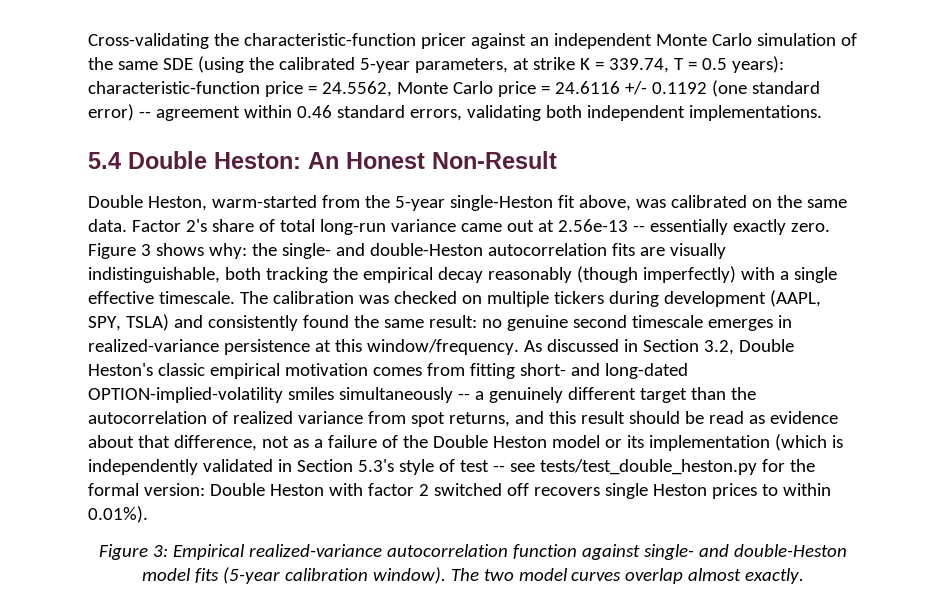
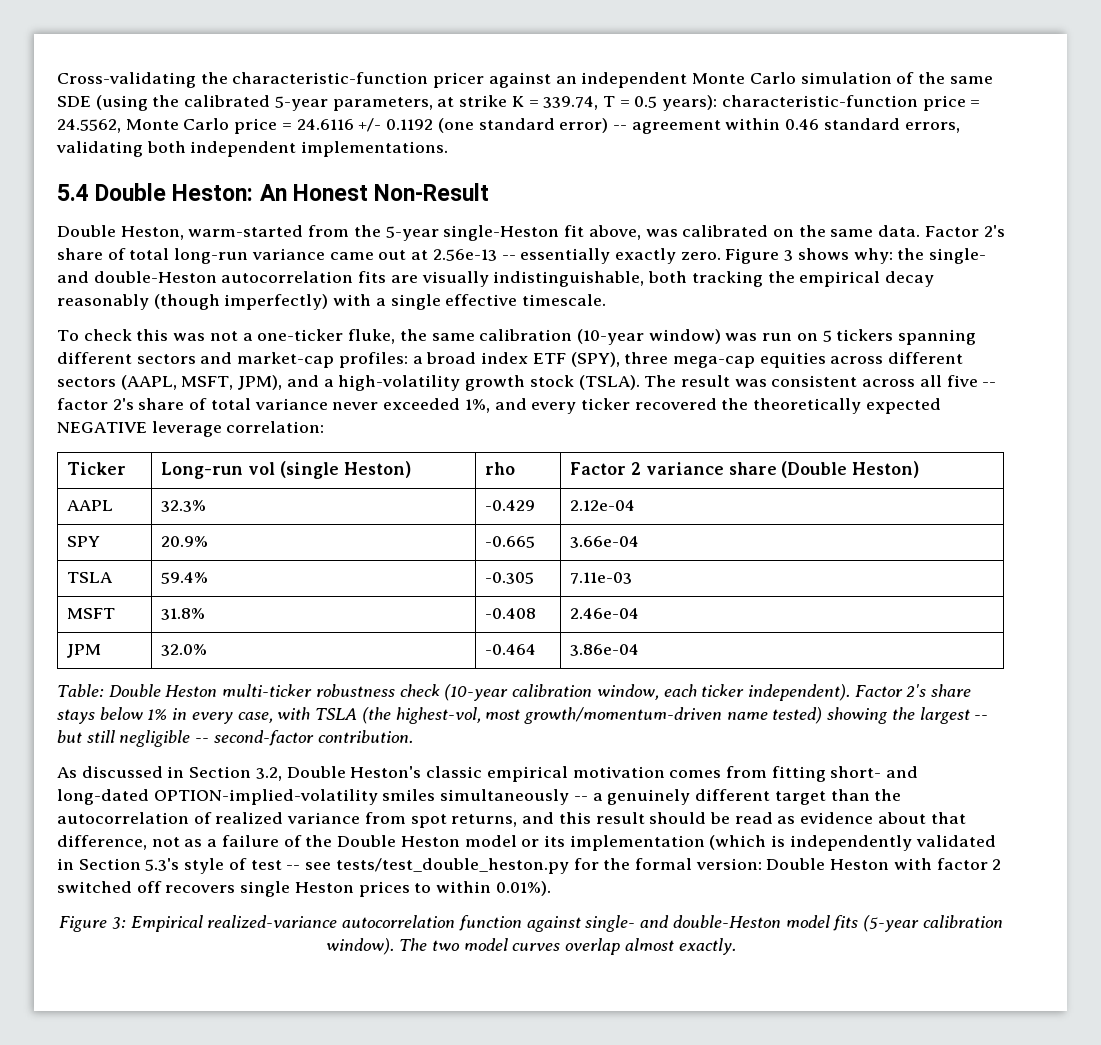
- the single- and double-Heston autocorrelation fits are visually indistinguishable, both tracking the empirical decay reasonably (though imperfectly) with a single effective timescale. The calibration was checked on multiple tickers during development (AAPL, SPY, TSLA) and consistently found the same result: no genuine second timescale emerges in realized-variance persistence at this window/frequency. As discussed in Section 3.2, Double Heston's classic empirical motivation comes from fitting short- and long-dated OPTION-implied-volatility smiles simultaneously -- a genuinely different target than the autocorrelation of realized variance from spot returns, and this result should be read as evidence about that difference, not as a failure of the Double Heston model or its implementation (which is independently validated in Section 5.3's style of test -- see tests/test_double_heston.py for the formal version:
+ the single- and double-Heston autocorrelation fits are visually indistinguishable, both tracking the empirical decay reasonably (though imperfectly) with a single effective timescale.
+ To check this was not a one-ticker fluke, the same calibration (10-year window) was run on 5 tickers spanning different sectors and market-cap profiles: a broad index ETF (SPY), three mega-cap equities across different sectors (AAPL, MSFT, JPM), and a high-volatility growth stock (TSLA). The result was consistent across all five -- factor 2's share of total variance never exceeded 1%, and every ticker recovered the theoretically expected NEGATIVE leverage correlation:
+ Ticker | Long-run vol (single Heston) | rho | Factor 2 variance share (Double Heston)
+ AAPL | 32.3% | -0.429 | 2.12e-04
+ SPY | 20.9% | -0.665 | 3.66e-04
+ TSLA | 59.4% | -0.305 | 7.11e-03
+ MSFT | 31.8% | -0.408 | 2.46e-04
+ JPM | 32.0% | -0.464 | 3.86e-04
+ Table: Double Heston multi-ticker robustness check (10-year calibration window, each ticker independent). Factor 2's share stays below 1% in every case, with TSLA (the highest-vol, most growth/momentum-driven name tested) showing the largest -- but still negligible -- second-factor contribution.
+ As discussed in Section 3.2, Double Heston's classic empirical motivation comes from fitting short- and long-dated OPTION-implied-volatility smiles simultaneously -- a genuinely different target than the autocorrelation of realized variance from spot returns, and this result should be read as evidence about that difference, not as a failure of the Double Heston model or its implementation (which is independently validated in Section 5.3's style of test -- see tests/test_double_heston.py for the formal version:

